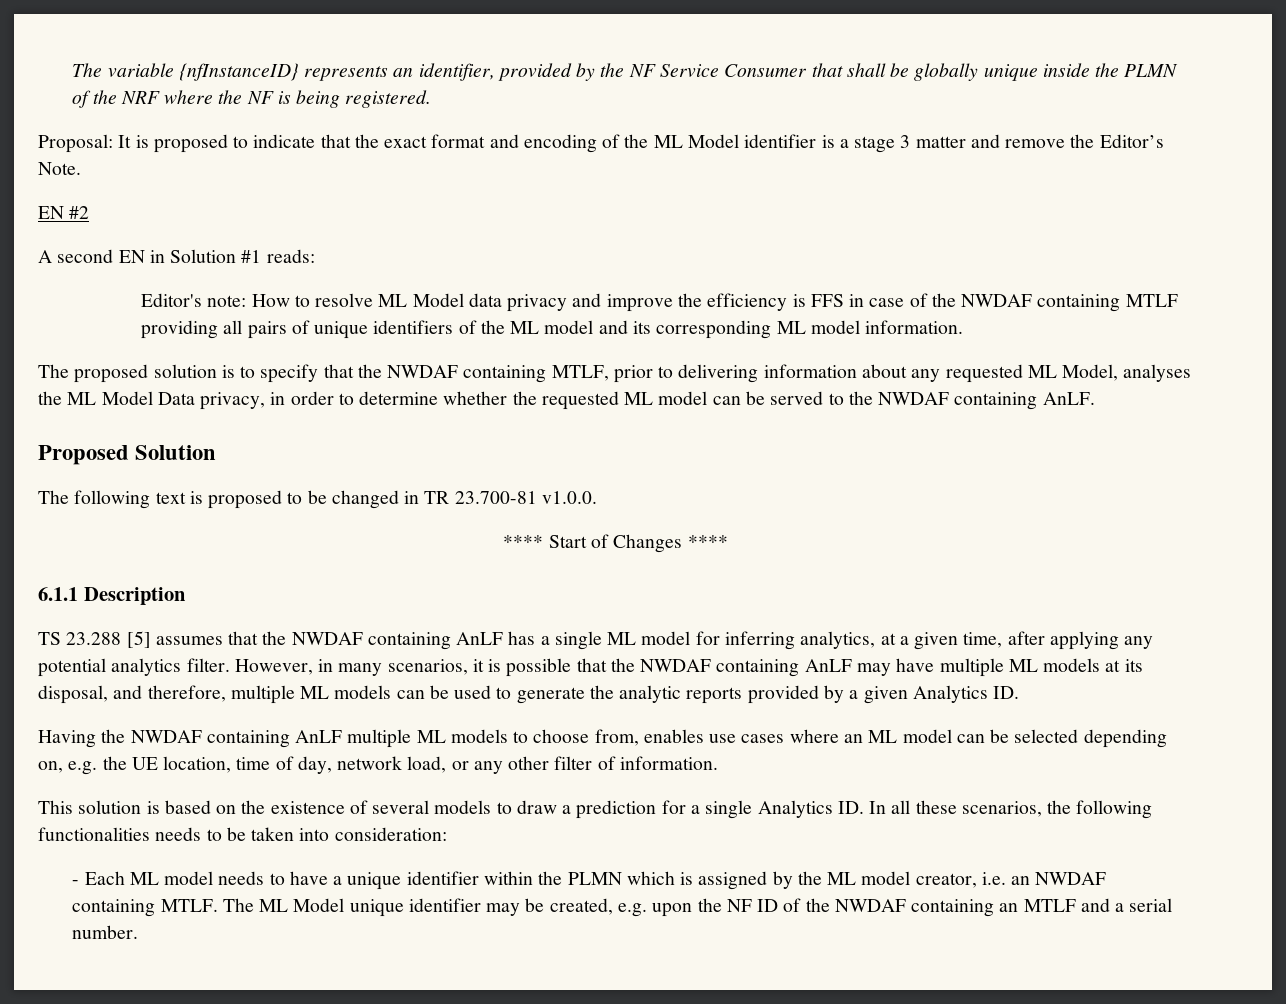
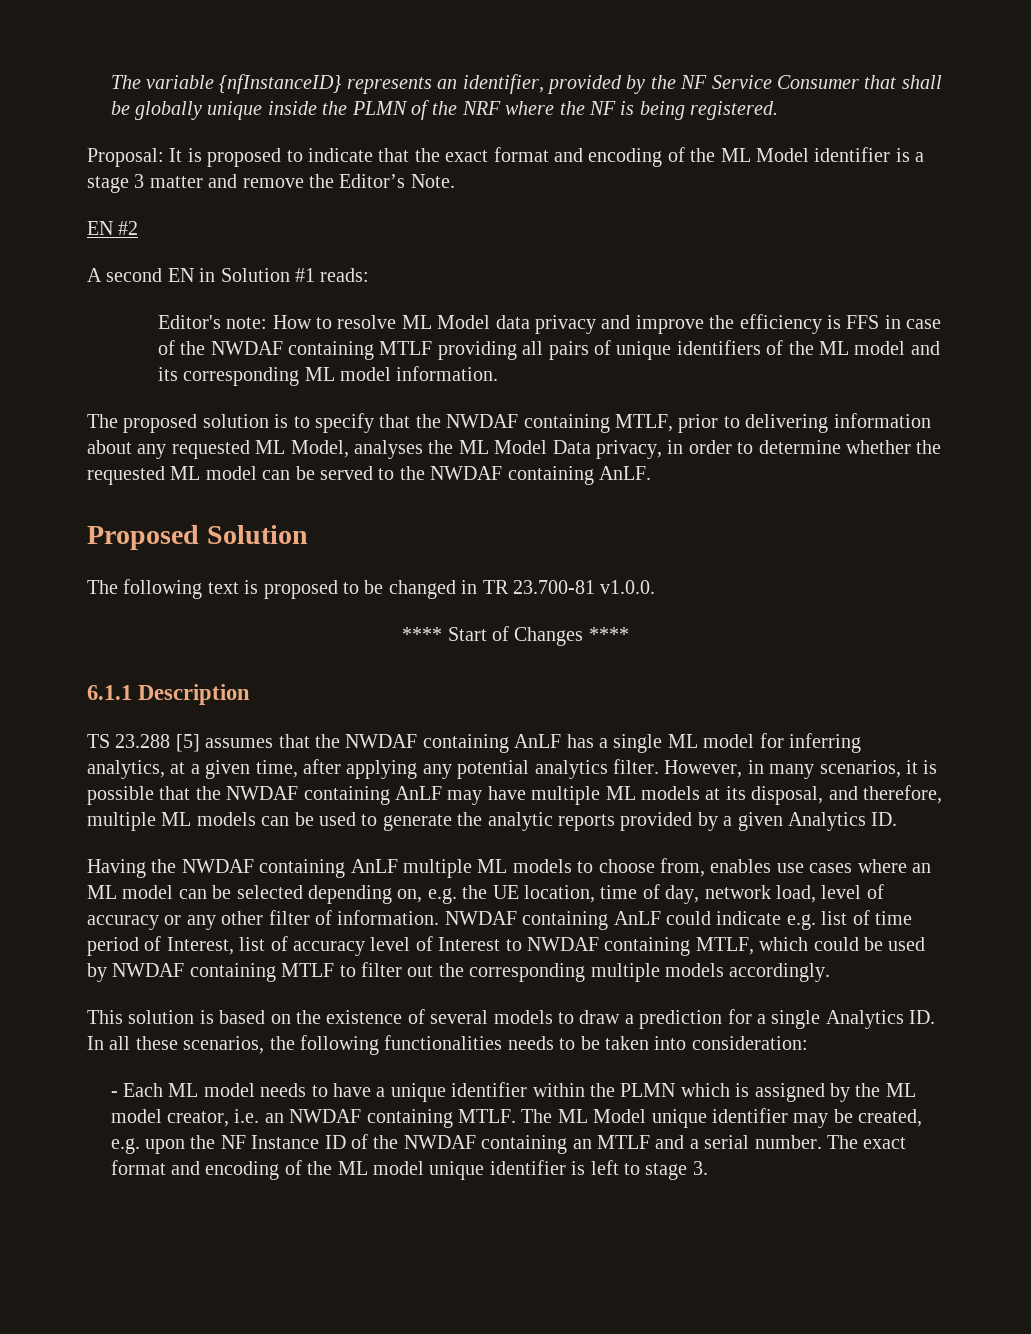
- Having the NWDAF containing AnLF multiple ML models to choose from, enables use cases where an ML model can be selected depending on, e.g. the UE location, time of day, network load, or any other filter of information.
+ Having the NWDAF containing AnLF multiple ML models to choose from, enables use cases where an ML model can be selected depending on, e.g. the UE location, time of day, network load, level of accuracy or any other filter of information. NWDAF containing AnLF could indicate e.g. list of time period of Interest, list of accuracy level of Interest to NWDAF containing MTLF, which could be used by NWDAF containing MTLF to filter out the corresponding multiple models accordingly.
- The ML Model unique identifier may be created, e.g. upon the NF ID of the NWDAF containing an MTLF and a serial number.
+ The ML Model unique identifier may be created, e.g. upon the NF Instance ID of the NWDAF containing an MTLF and a serial number.
+ The exact format and encoding of the ML model unique identifier is left to stage 3.

